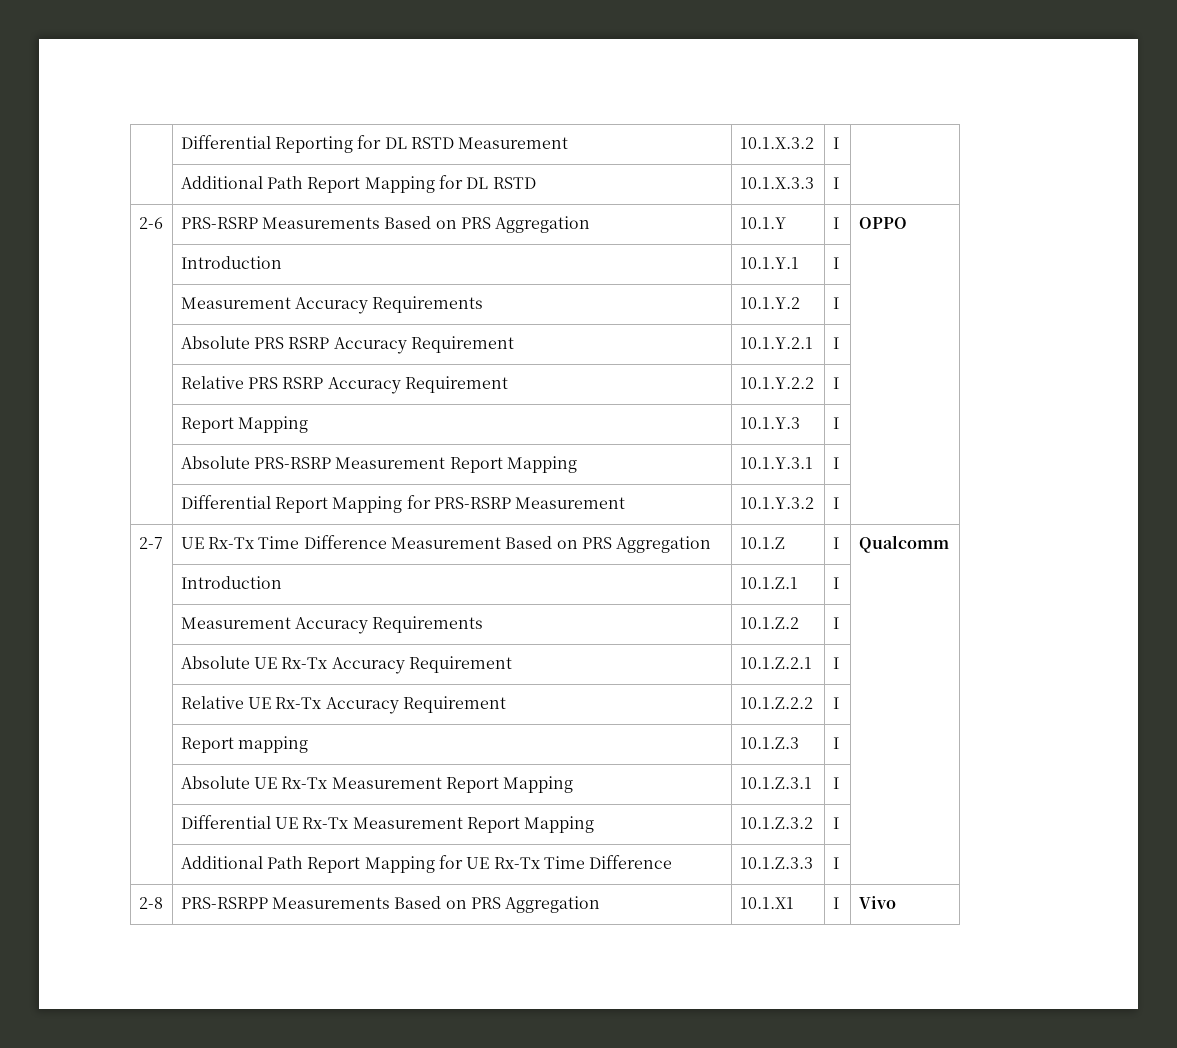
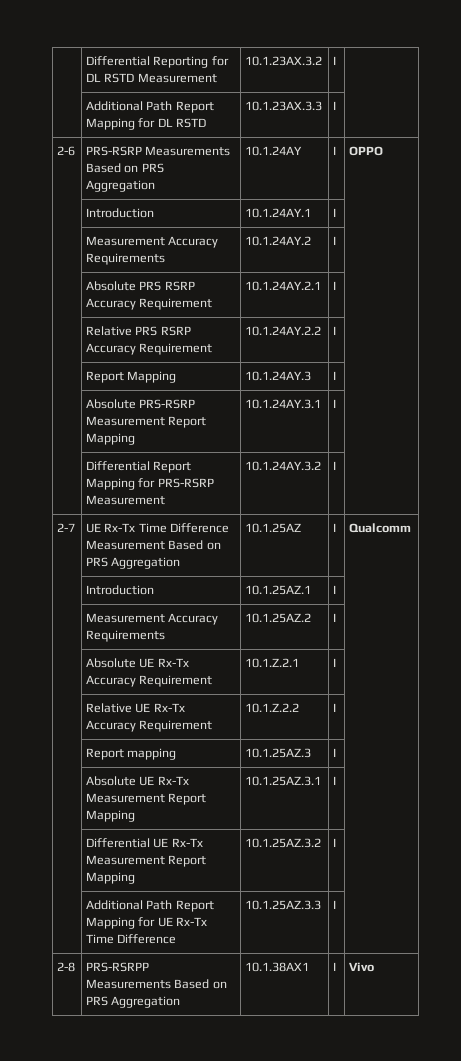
- | Differential Reporting for DL RSTD Measurement | 10.1.X.3.2 | I |
+ | Differential Reporting for DL RSTD Measurement | 10.1.23AX.3.2 | I |
- | Additional Path Report Mapping for DL RSTD | 10.1.X.3.3 | I |
+ | Additional Path Report Mapping for DL RSTD | 10.1.23AX.3.3 | I |
- 2-6 | PRS-RSRP Measurements Based on PRS Aggregation | 10.1.Y | I | OPPO
+ 2-6 | PRS-RSRP Measurements Based on PRS Aggregation | 10.1.24AY | I | OPPO
- | Introduction | 10.1.Y.1 | I |
- | Measurement Accuracy Requirements | 10.1.Y.2 | I |
+ | Introduction | 10.1.24AY.1 | I |
+ | Measurement Accuracy Requirements | 10.1.24AY.2 | I |
- | Absolute PRS RSRP Accuracy Requirement | 10.1.Y.2.1 | I |
+ | Absolute PRS RSRP Accuracy Requirement | 10.1.24AY.2.1 | I |
- | Relative PRS RSRP Accuracy Requirement | 10.1.Y.2.2 | I |
+ | Relative PRS RSRP Accuracy Requirement | 10.1.24AY.2.2 | I |
- | Report Mapping | 10.1.Y.3 | I |
+ | Report Mapping | 10.1.24AY.3 | I |
- | Absolute PRS-RSRP Measurement Report Mapping | 10.1.Y.3.1 | I |
+ | Absolute PRS-RSRP Measurement Report Mapping | 10.1.24AY.3.1 | I |
- | Differential Report Mapping for PRS-RSRP Measurement | 10.1.Y.3.2 | I |
+ | Differential Report Mapping for PRS-RSRP Measurement | 10.1.24AY.3.2 | I |
- 2-7 | UE Rx-Tx Time Difference Measurement Based on PRS Aggregation | 10.1.Z | I | Qualcomm
+ 2-7 | UE Rx-Tx Time Difference Measurement Based on PRS Aggregation | 10.1.25AZ | I | Qualcomm
- | Introduction | 10.1.Z.1 | I |
- | Measurement Accuracy Requirements | 10.1.Z.2 | I |
+ | Introduction | 10.1.25AZ.1 | I |
+ | Measurement Accuracy Requirements | 10.1.25AZ.2 | I |
- | Report mapping | 10.1.Z.3 | I |
+ | Report mapping | 10.1.25AZ.3 | I |
- | Absolute UE Rx-Tx Measurement Report Mapping | 10.1.Z.3.1 | I |
+ | Absolute UE Rx-Tx Measurement Report Mapping | 10.1.25AZ.3.1 | I |
- | Differential UE Rx-Tx Measurement Report Mapping | 10.1.Z.3.2 | I |
+ | Differential UE Rx-Tx Measurement Report Mapping | 10.1.25AZ.3.2 | I |
- | Additional Path Report Mapping for UE Rx-Tx Time Difference | 10.1.Z.3.3 | I |
+ | Additional Path Report Mapping for UE Rx-Tx Time Difference | 10.1.25AZ.3.3 | I |
- 2-8 | PRS-RSRPP Measurements Based on PRS Aggregation | 10.1.X1 | I | Vivo
+ 2-8 | PRS-RSRPP Measurements Based on PRS Aggregation | 10.1.38AX1 | I | Vivo

